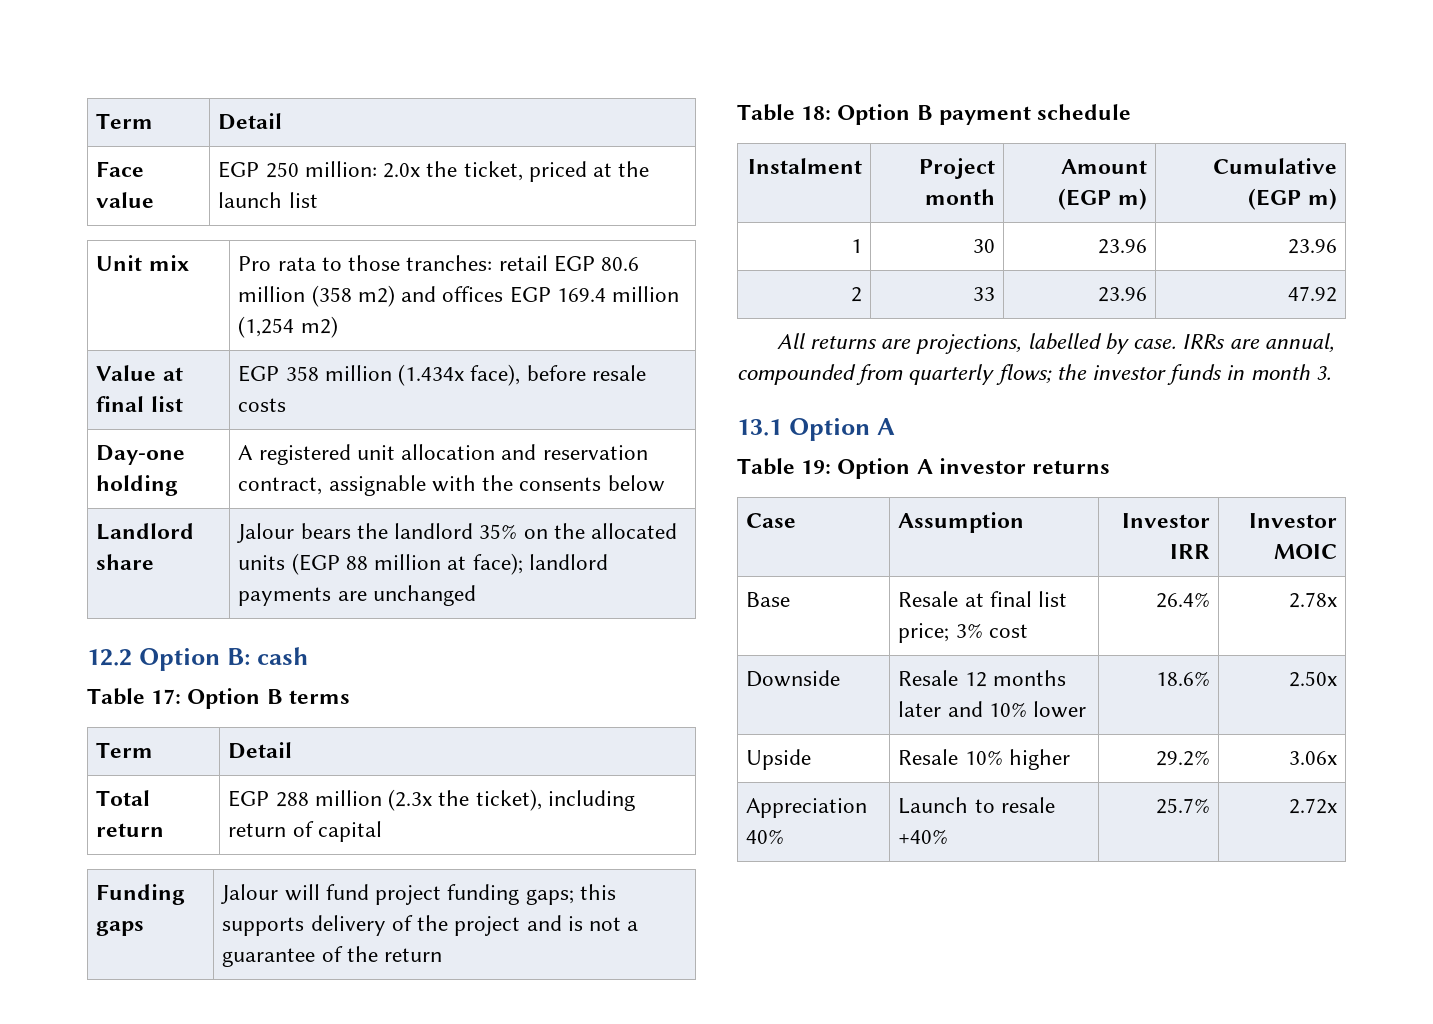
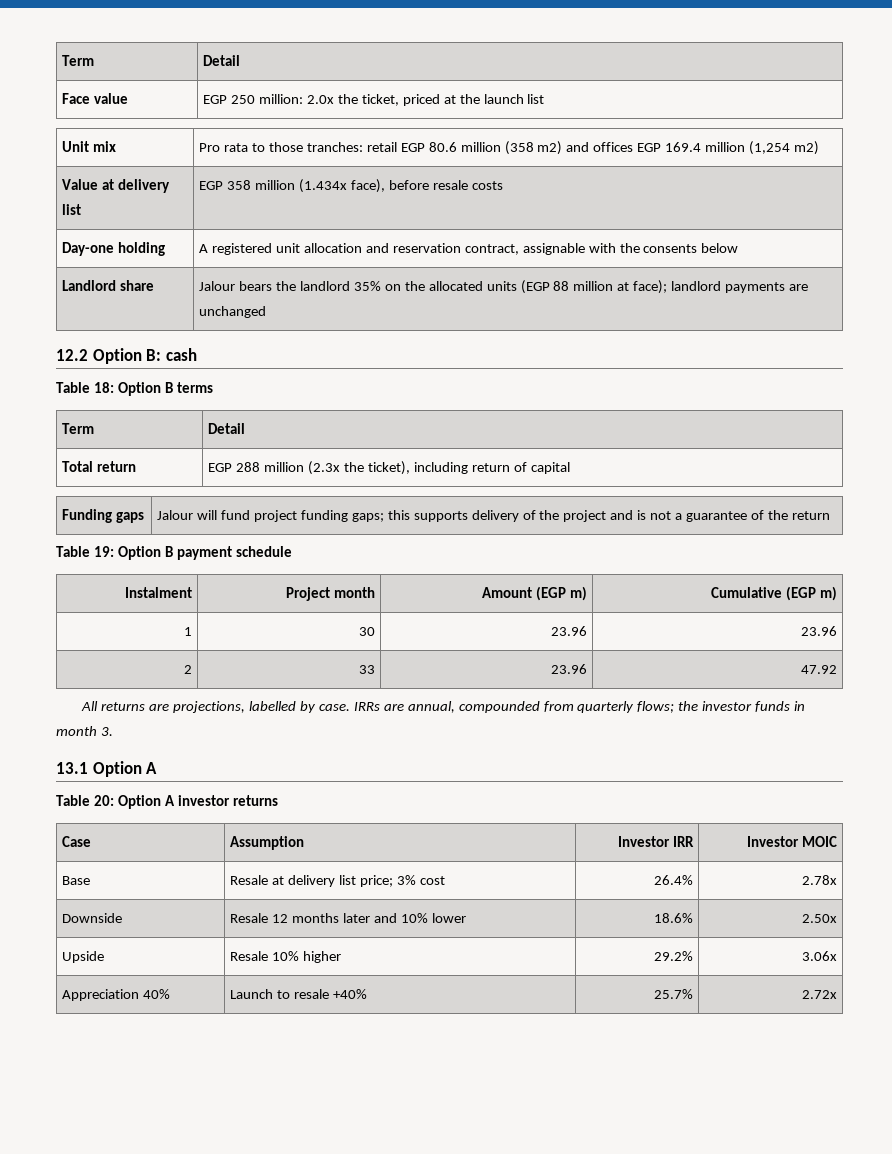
- Value at final list | EGP 358 million (1.434x face), before resale costs
+ Value at delivery list | EGP 358 million (1.434x face), before resale costs
- Table 17: Option B terms
+ Table 18: Option B terms
- Table 18: Option B payment schedule
+ Table 19: Option B payment schedule
- Table 19: Option A investor returns
+ Table 20: Option A investor returns
- Base | Resale at final list price; 3% cost | 26.4% | 2.78x
+ Base | Resale at delivery list price; 3% cost | 26.4% | 2.78x

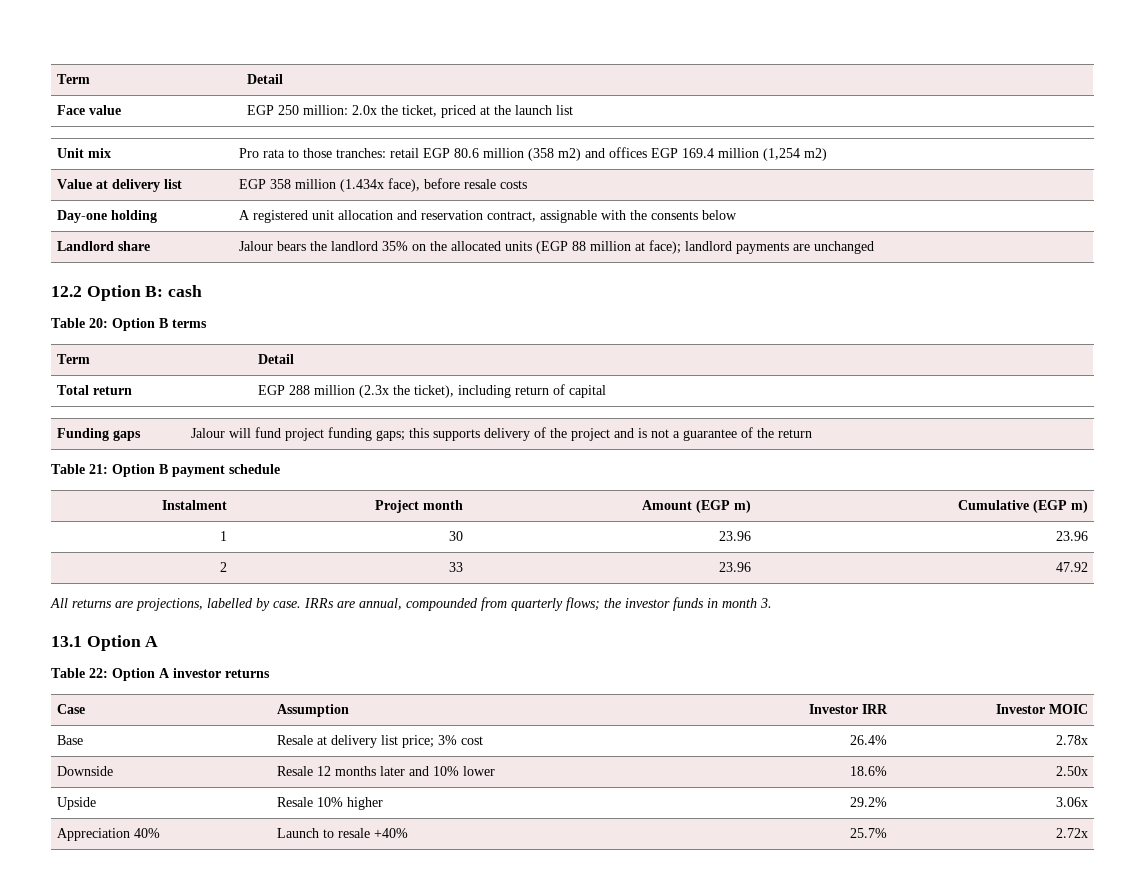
- Table 18: Option B terms
+ Table 20: Option B terms
- Table 19: Option B payment schedule
+ Table 21: Option B payment schedule
- Table 20: Option A investor returns
+ Table 22: Option A investor returns

